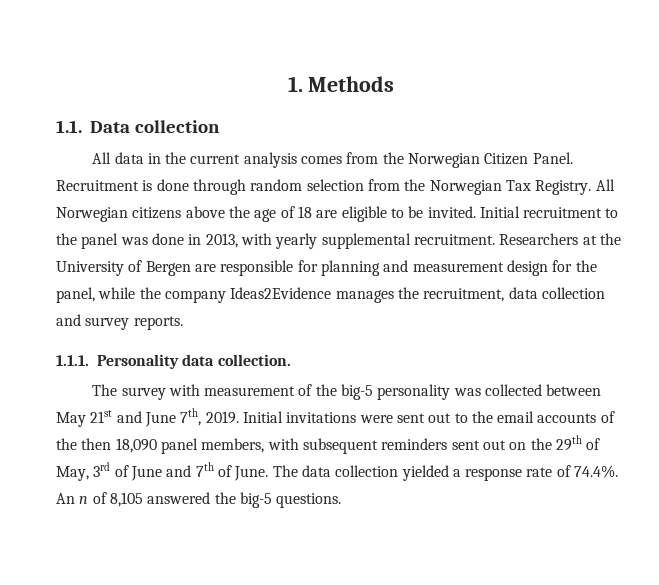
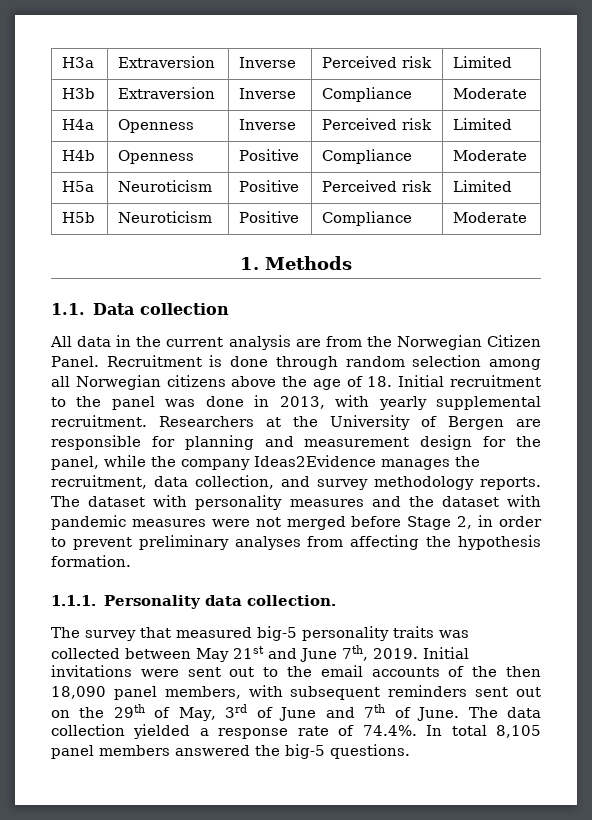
+ H3a | Extraversion | Inverse | Perceived risk | Limited
+ H3b | Extraversion | Inverse | Compliance | Moderate
+ H4a | Openness | Inverse | Perceived risk | Limited
+ H4b | Openness | Positive | Compliance | Moderate
+ H5a | Neuroticism | Positive | Perceived risk | Limited
+ H5b | Neuroticism | Positive | Compliance | Moderate
- All data in the current analysis comes from the Norwegian Citizen Panel.
+ All data in the current analysis are from the Norwegian Citizen Panel.
- Recruitment is done through random selection from the Norwegian Tax Registry. All Norwegian citizens above the age of 18 are eligible to be invited. Initial recruitment to the panel was done in 2013, with yearly supplemental recruitment.
+ Recruitment is done through random selection among all Norwegian citizens above the age of 18. Initial recruitment to the panel was done in 2013, with yearly supplemental recruitment.
- Researchers at the University of Bergen are responsible for planning and measurement design for the panel, while the company Ideas2Evidence manages the recruitment, data collection and survey reports.
+ Researchers at the University of Bergen are responsible for planning and measurement design for the panel, while the company Ideas2Evidence manages the recruitment, data collection, and survey methodology reports. The dataset with personality measures and the dataset with pandemic measures were not merged before Stage 2, in order to prevent preliminary analyses from affecting the hypothesis formation.
- The survey with measurement of the big-5 personality was collected between May 21st and June 7th, 2019.
+ The survey that measured big-5 personality traits was collected between May 21st and June 7th, 2019.
- The data collection yielded a response rate of 74.4%. An n of 8,105 answered the big-5 questions.
+ The data collection yielded a response rate of 74.4%. In total 8,105 panel members answered the big-5 questions.

